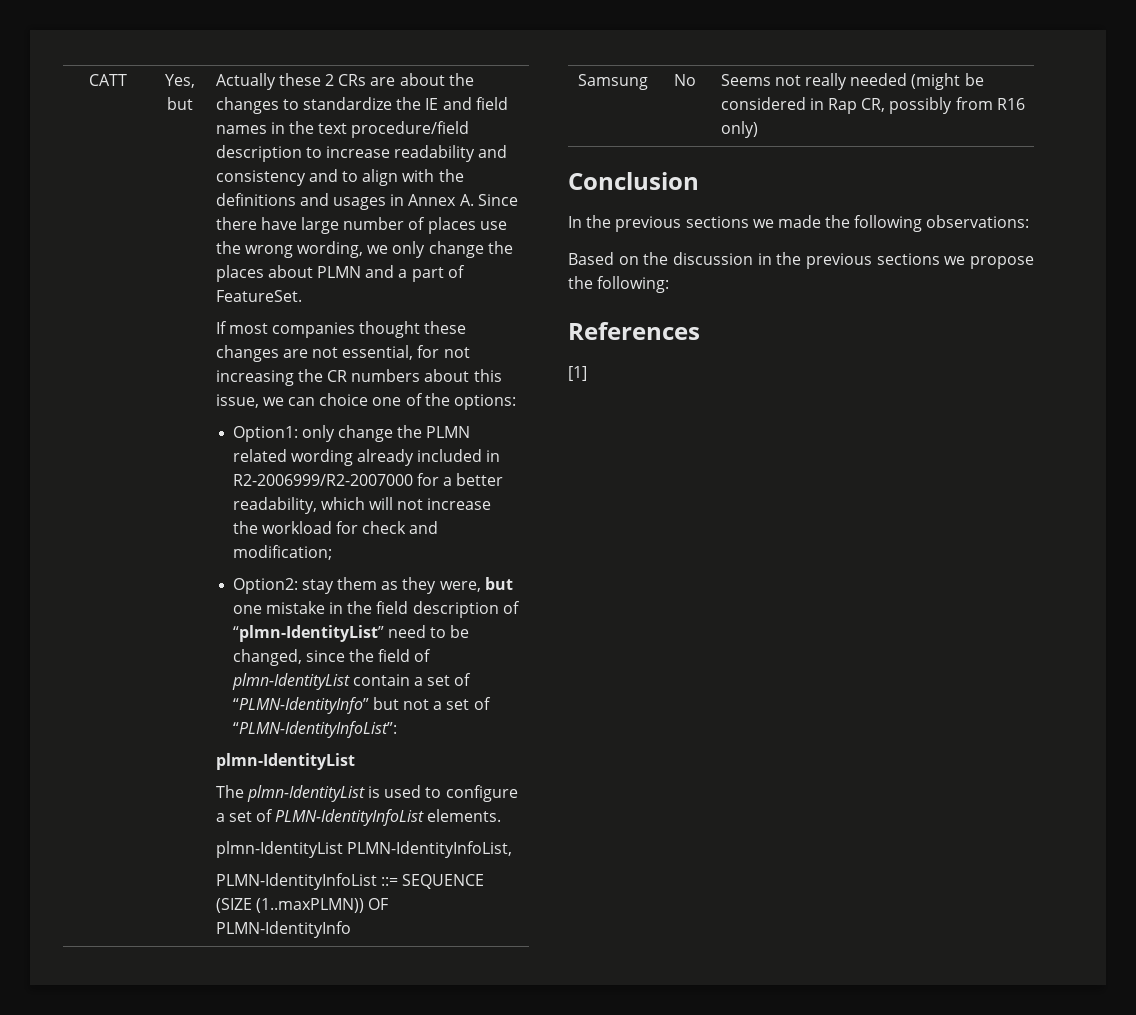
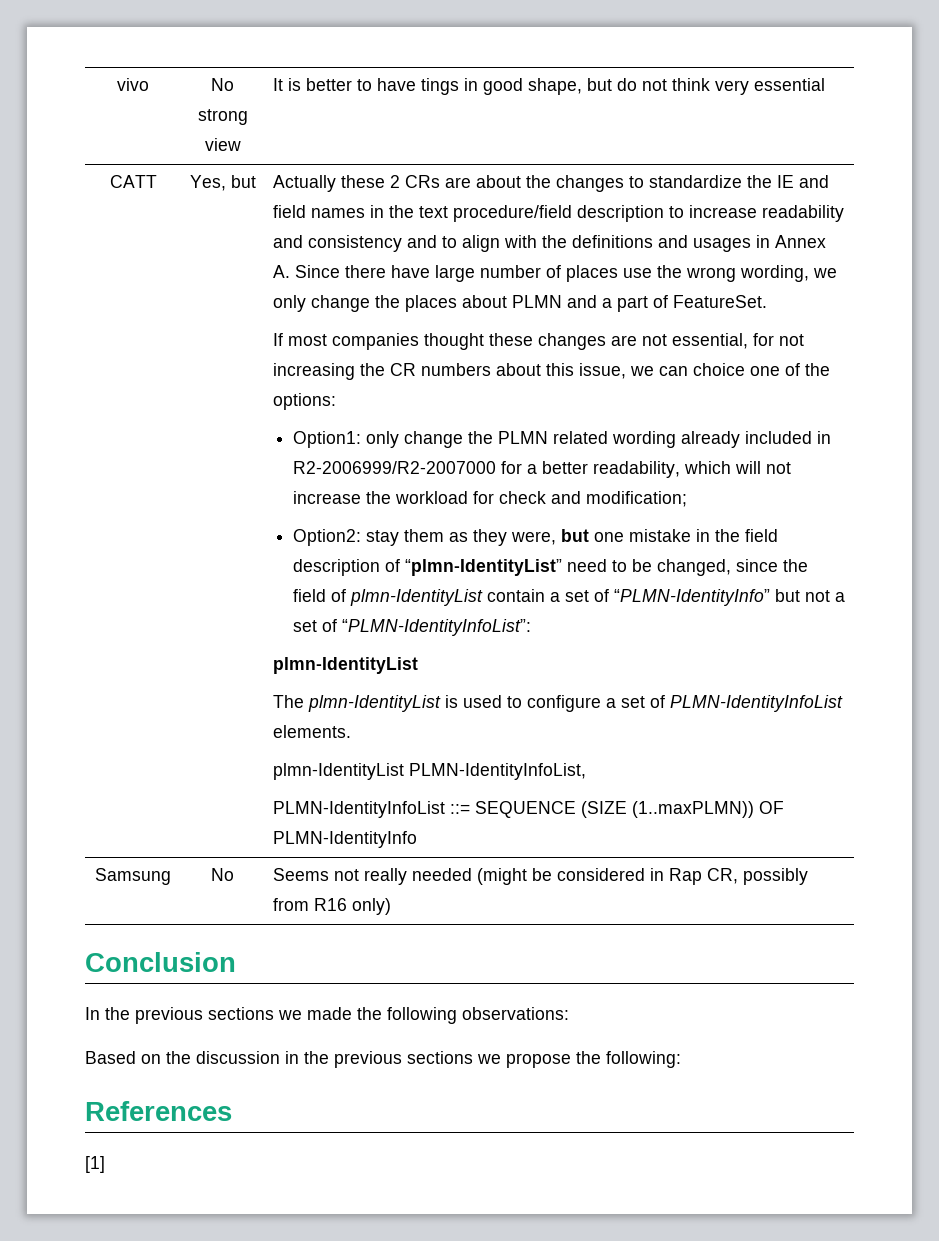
+ vivo | No strong view | It is better to have tings in good shape, but do not think very essential

